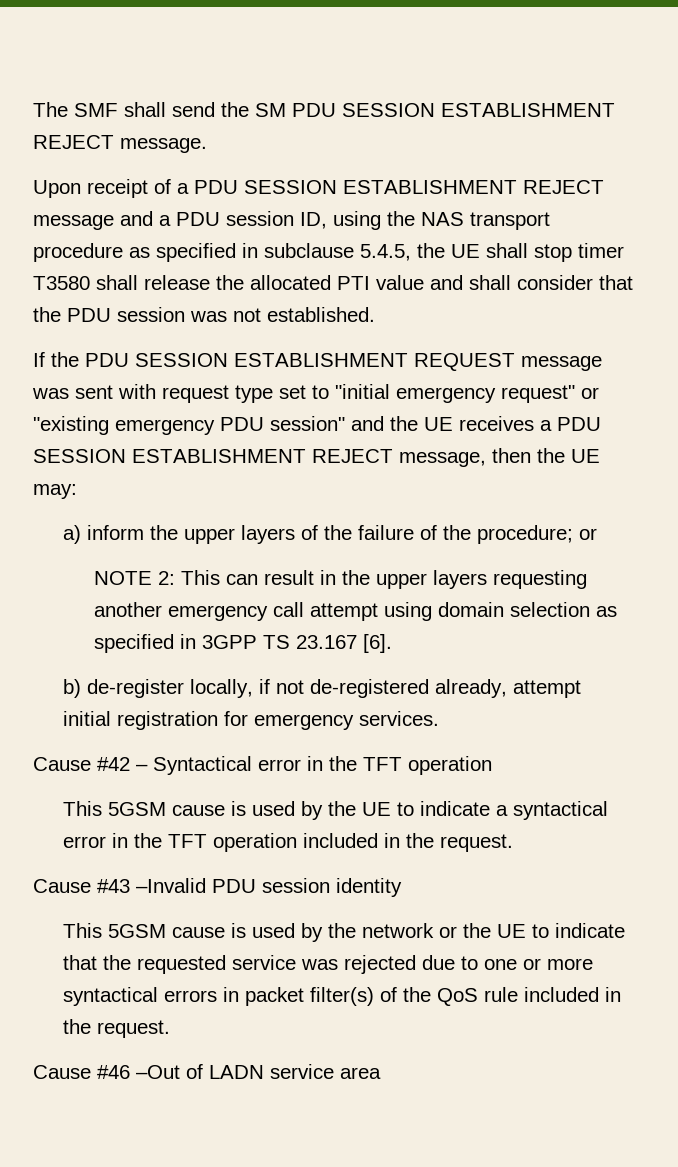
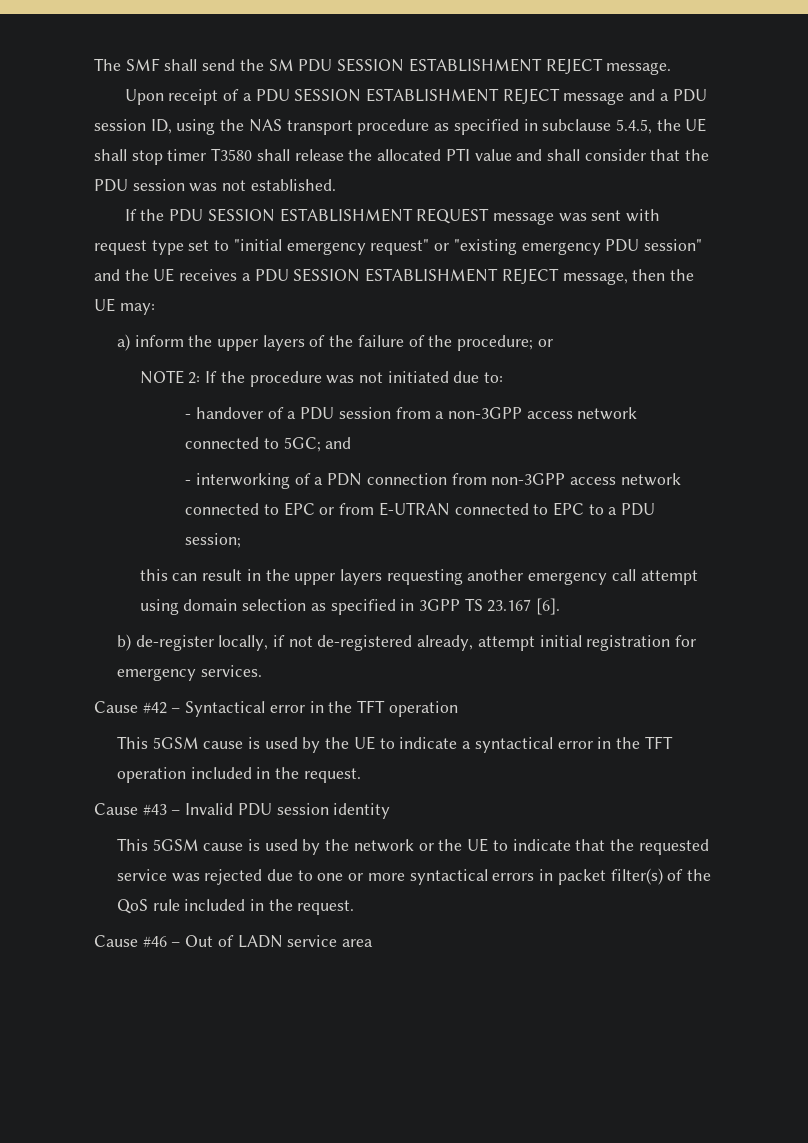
- NOTE 2: This can result in the upper layers requesting another emergency call attempt using domain selection as specified in 3GPP TS 23.167 [6].
+ NOTE 2: If the procedure was not initiated due to:
+ - handover of a PDU session from a non-3GPP access network connected to 5GC; and
+ - interworking of a PDN connection from non-3GPP access network connected to EPC or from E-UTRAN connected to EPC to a PDU session;
+ this can result in the upper layers requesting another emergency call attempt using domain selection as specified in 3GPP TS 23.167 [6].
- Cause #43 –Invalid PDU session identity
+ Cause #43 – Invalid PDU session identity
- Cause #46 –Out of LADN service area
+ Cause #46 – Out of LADN service area

